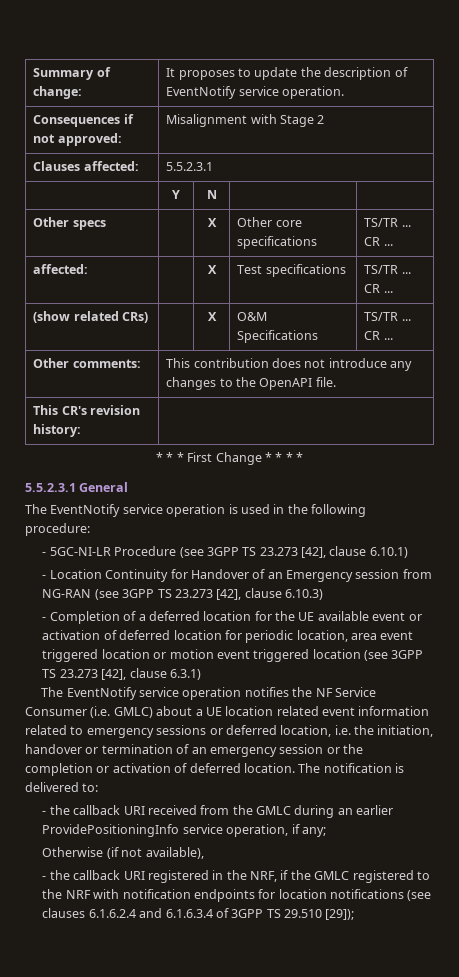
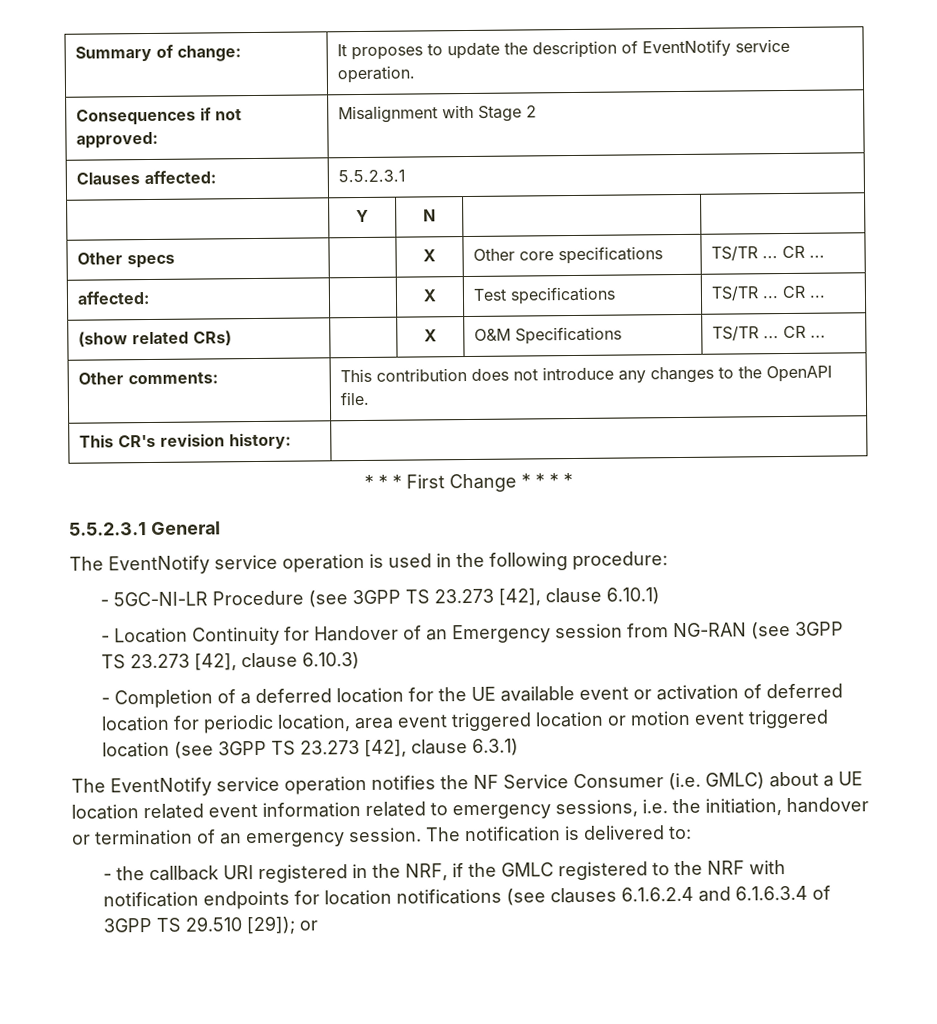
- The EventNotify service operation notifies the NF Service Consumer (i.e. GMLC) about a UE location related event information related to emergency sessions or deferred location, i.e. the initiation, handover or termination of an emergency session or the completion or activation of deferred location.
+ The EventNotify service operation notifies the NF Service Consumer (i.e. GMLC) about a UE location related event information related to emergency sessions, i.e. the initiation, handover or termination of an emergency session.
- - the callback URI received from the GMLC during an earlier ProvidePositioningInfo service operation, if any;
- Otherwise (if not available),
- - the callback URI registered in the NRF, if the GMLC registered to the NRF with notification endpoints for location notifications (see clauses 6.1.6.2.4 and 6.1.6.3.4 of 3GPP TS 29.510 [29]);
+ - the callback URI registered in the NRF, if the GMLC registered to the NRF with notification endpoints for location notifications (see clauses 6.1.6.2.4 and 6.1.6.3.4 of 3GPP TS 29.510 [29]); or

